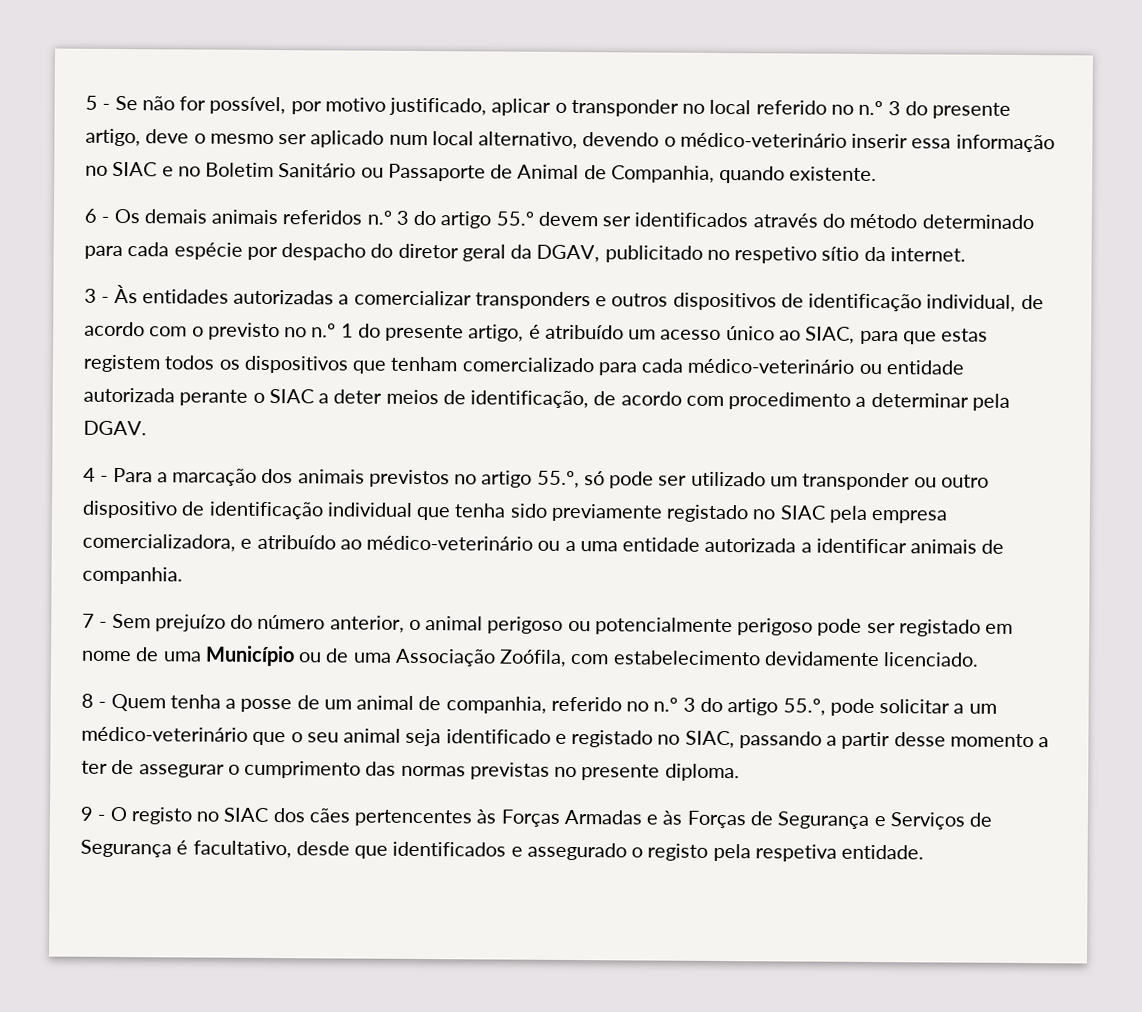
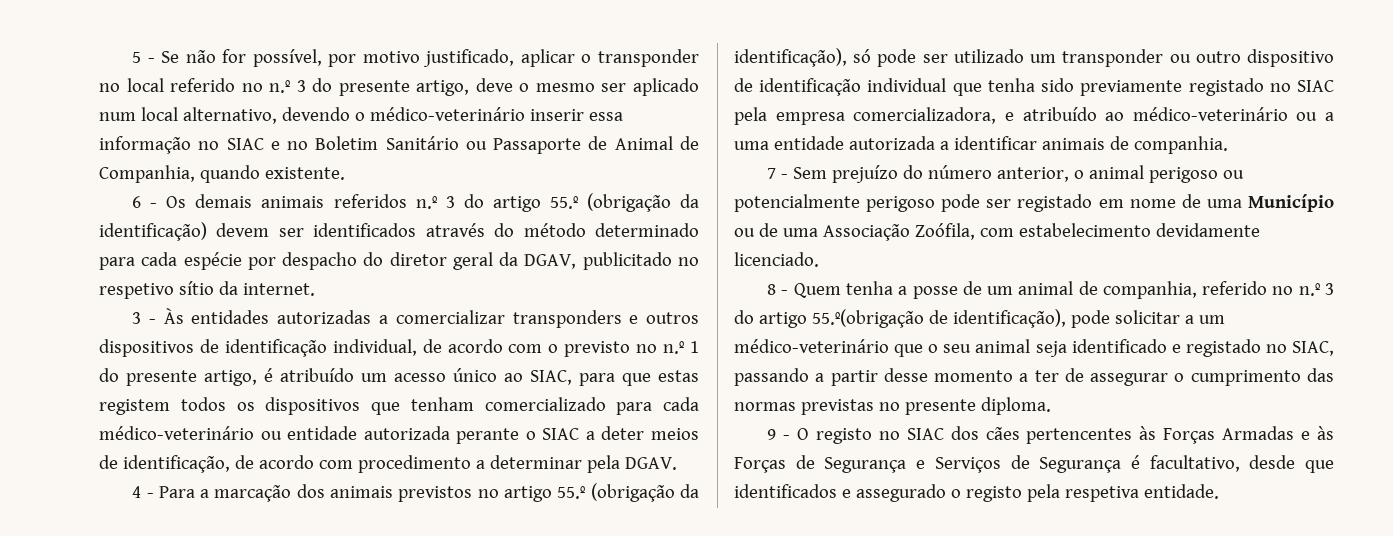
- 6 - Os demais animais referidos n.º 3 do artigo 55.º devem ser identificados através do método determinado para cada espécie por despacho do diretor geral da DGAV, publicitado no respetivo sítio da internet.
+ 6 - Os demais animais referidos n.º 3 do artigo 55.º (obrigação da identificação) devem ser identificados através do método determinado para cada espécie por despacho do diretor geral da DGAV, publicitado no respetivo sítio da internet.
- 4 - Para a marcação dos animais previstos no artigo 55.º, só pode ser utilizado um transponder ou outro dispositivo de identificação individual que tenha sido previamente registado no SIAC pela empresa comercializadora, e atribuído ao médico-veterinário ou a uma entidade autorizada a identificar animais de companhia.
+ 4 - Para a marcação dos animais previstos no artigo 55.º (obrigação da identificação), só pode ser utilizado um transponder ou outro dispositivo de identificação individual que tenha sido previamente registado no SIAC pela empresa comercializadora, e atribuído ao médico-veterinário ou a uma entidade autorizada a identificar animais de companhia.
- 8 - Quem tenha a posse de um animal de companhia, referido no n.º 3 do artigo 55.º, pode solicitar a um médico-veterinário que o seu animal seja identificado e registado no SIAC, passando a partir desse momento a ter de assegurar o cumprimento das normas previstas no presente diploma.
+ 8 - Quem tenha a posse de um animal de companhia, referido no n.º 3 do artigo 55.º(obrigação de identificação), pode solicitar a um médico-veterinário que o seu animal seja identificado e registado no SIAC, passando a partir desse momento a ter de assegurar o cumprimento das normas previstas no presente diploma.

